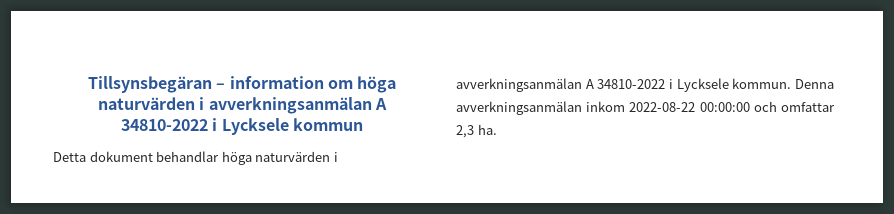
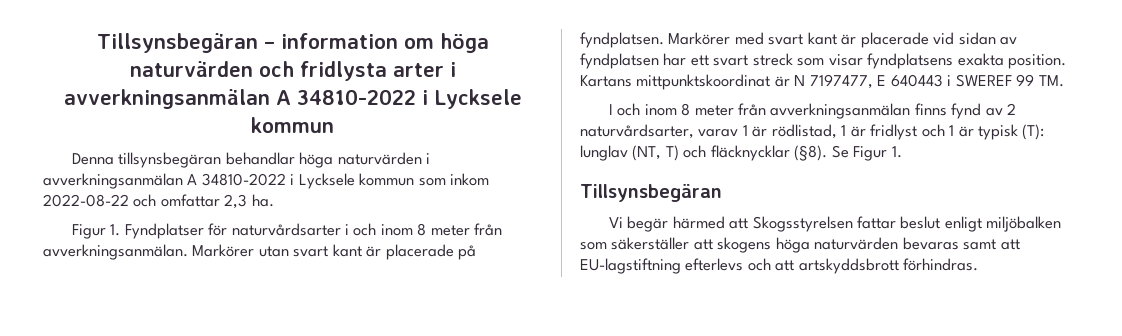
- Tillsynsbegäran – information om höga naturvärden i avverkningsanmälan A 34810-2022 i Lycksele kommun
- Detta dokument behandlar höga naturvärden i avverkningsanmälan A 34810-2022 i Lycksele kommun. Denna avverkningsanmälan inkom 2022-08-22 00:00:00 och omfattar 2,3 ha.
+ Tillsynsbegäran – information om höga naturvärden och fridlysta arter i avverkningsanmälan A 34810-2022 i Lycksele kommun
+ Denna tillsynsbegäran behandlar höga naturvärden i avverkningsanmälan A 34810-2022 i Lycksele kommun som inkom 2022-08-22 och omfattar 2,3 ha.
+ Figur 1. Fyndplatser för naturvårdsarter i och inom 8 meter från avverkningsanmälan. Markörer utan svart kant är placerade på fyndplatsen. Markörer med svart kant är placerade vid sidan av fyndplatsen har ett svart streck som visar fyndplatsens exakta position. Kartans mittpunktskoordinat är N 7197477, E 640443 i SWEREF 99 TM.
+ I och inom 8 meter från avverkningsanmälan finns fynd av 2 naturvårdsarter, varav 1 är rödlistad, 1 är fridlyst och 1 är typisk (T): lunglav (NT, T) och fläcknycklar (§8). Se Figur 1.
+ Tillsynsbegäran
+ Vi begär härmed att Skogsstyrelsen fattar beslut enligt miljöbalken som säkerställer att skogens höga naturvärden bevaras samt att EU-lagstiftning efterlevs och att artskyddsbrott förhindras.

